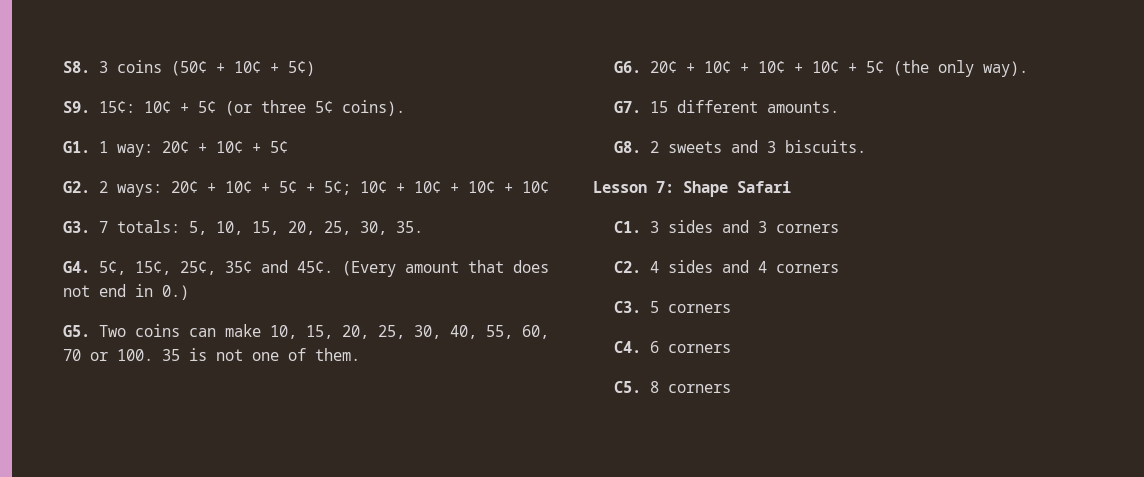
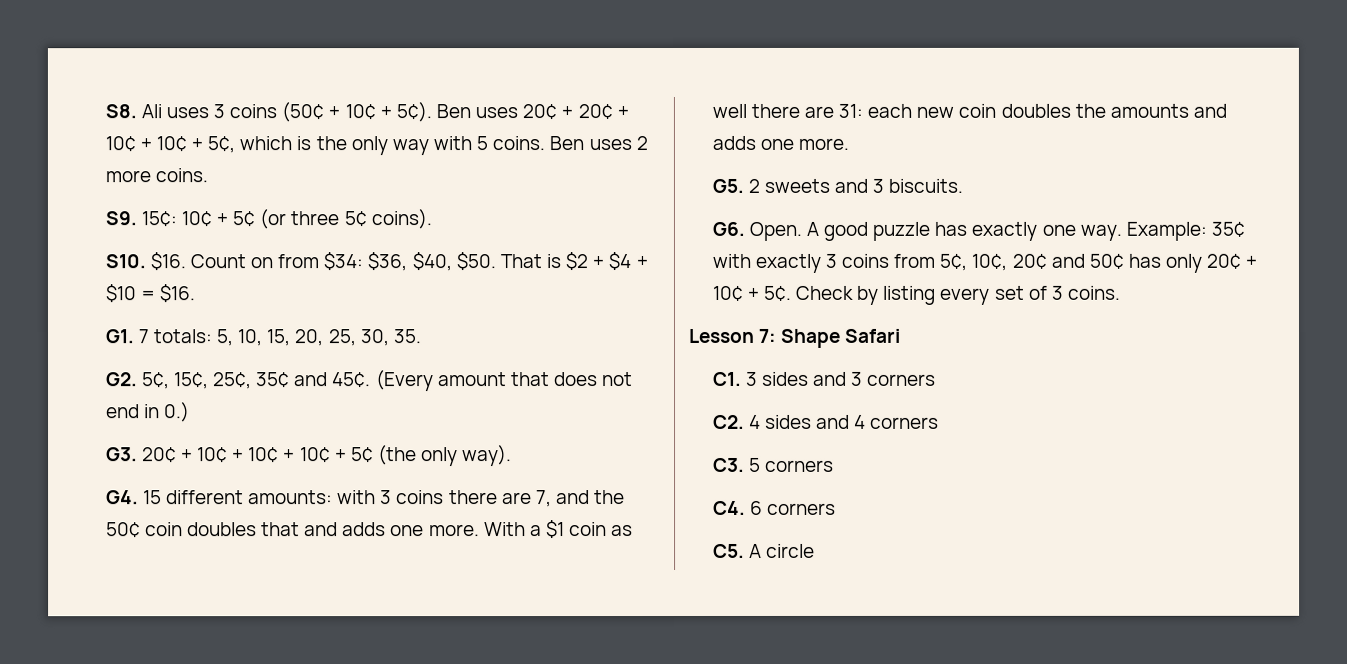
- S8. 3 coins (50¢ + 10¢ + 5¢)
+ S8. Ali uses 3 coins (50¢ + 10¢ + 5¢). Ben uses 20¢ + 20¢ + 10¢ + 10¢ + 5¢, which is the only way with 5 coins. Ben uses 2 more coins.
- G1. 1 way: 20¢ + 10¢ + 5¢
- G2. 2 ways: 20¢ + 10¢ + 5¢ + 5¢; 10¢ + 10¢ + 10¢ + 10¢
- G3. 7 totals: 5, 10, 15, 20, 25, 30, 35.
+ S10. $16. Count on from $34: $36, $40, $50. That is $2 + $4 + $10 = $16.
+ G1. 7 totals: 5, 10, 15, 20, 25, 30, 35.
- G4. 5¢, 15¢, 25¢, 35¢ and 45¢.
+ G2. 5¢, 15¢, 25¢, 35¢ and 45¢.
- G5. Two coins can make 10, 15, 20, 25, 30, 40, 55, 60, 70 or 100. 35 is not one of them.
- G6. 20¢ + 10¢ + 10¢ + 10¢ + 5¢ (the only way).
+ G3. 20¢ + 10¢ + 10¢ + 10¢ + 5¢ (the only way).
- G7. 15 different amounts.
- G8. 2 sweets and 3 biscuits.
+ G4. 15 different amounts: with 3 coins there are 7, and the 50¢ coin doubles that and adds one more. With a $1 coin as well there are 31: each new coin doubles the amounts and adds one more.
+ G5. 2 sweets and 3 biscuits.
+ G6. Open. A good puzzle has exactly one way. Example: 35¢ with exactly 3 coins from 5¢, 10¢, 20¢ and 50¢ has only 20¢ + 10¢ + 5¢. Check by listing every set of 3 coins.
- C5. 8 corners
+ C5. A circle

